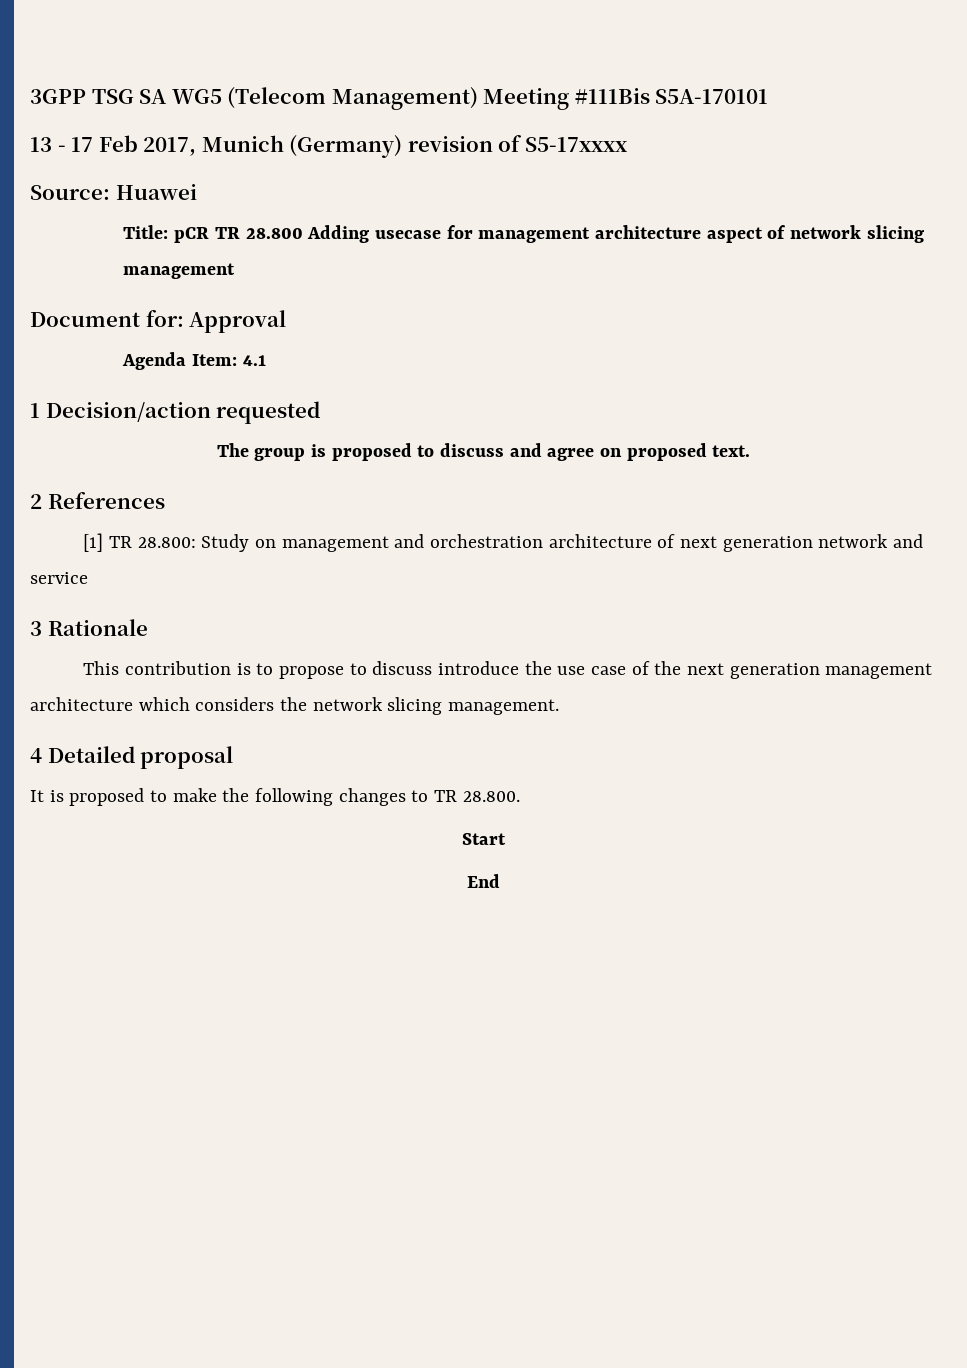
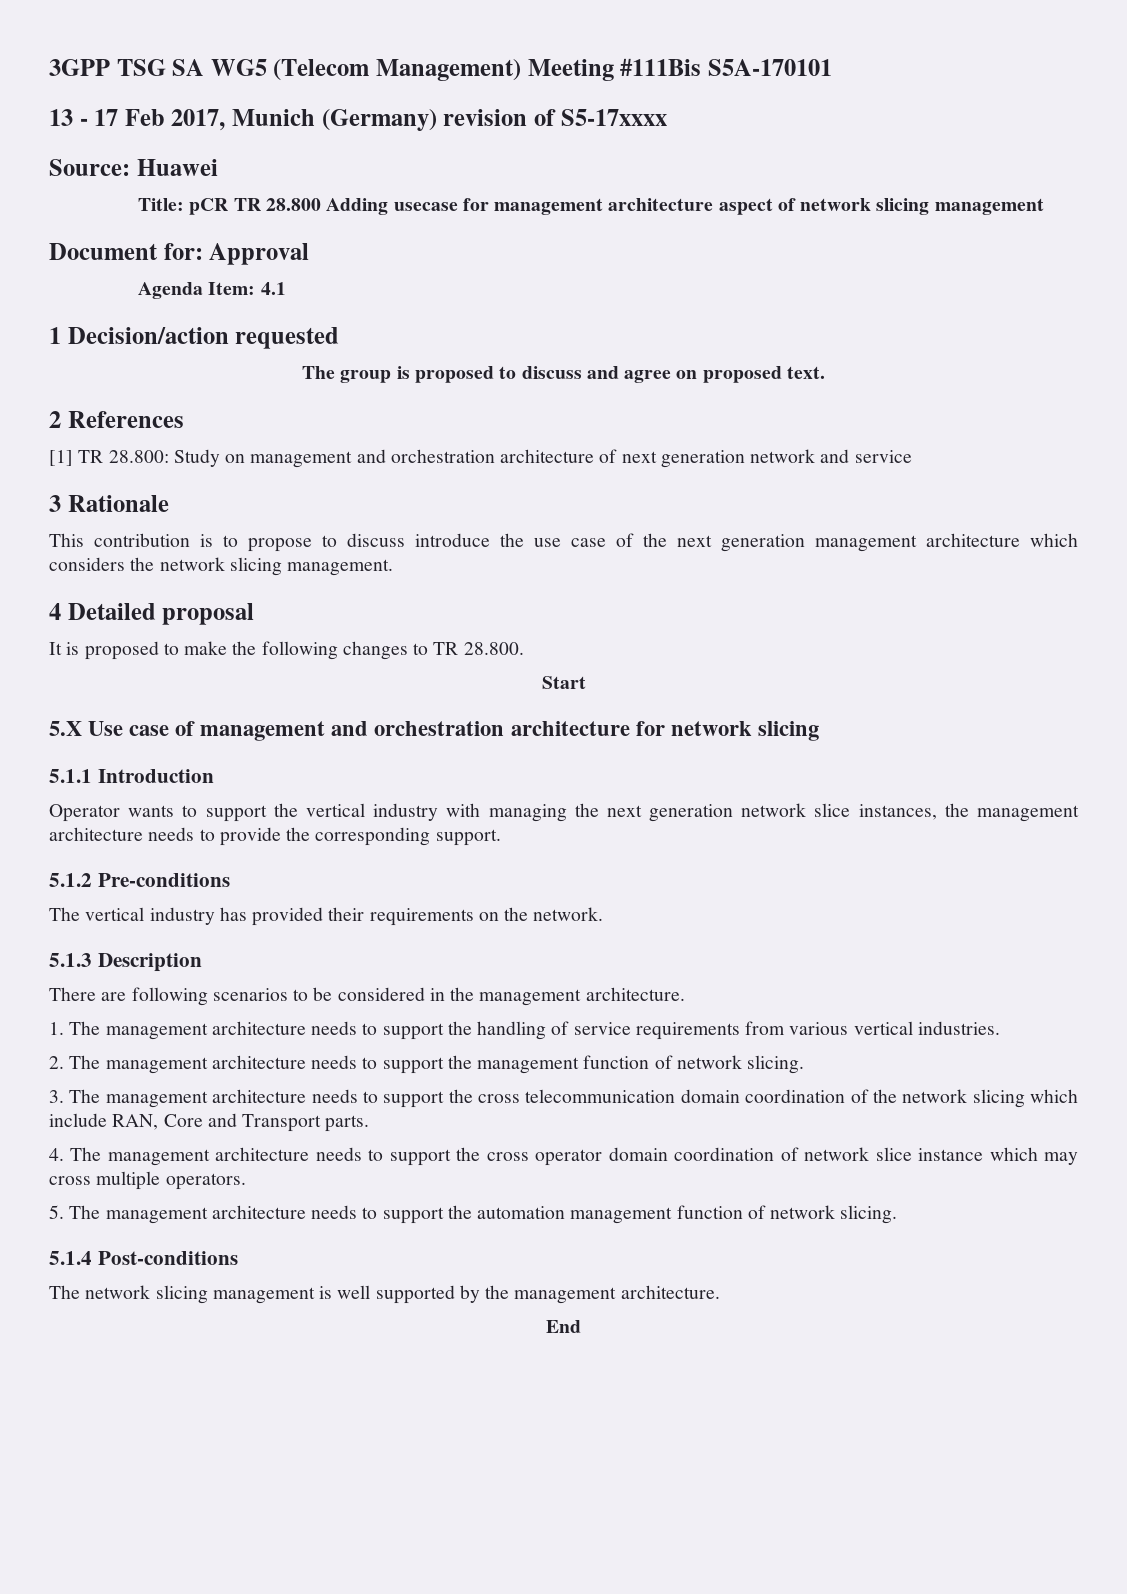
+ 5.X Use case of management and orchestration architecture for network slicing
+ 5.1.1 Introduction
+ Operator wants to support the vertical industry with managing the next generation network slice instances, the management architecture needs to provide the corresponding support.
+ 5.1.2 Pre-conditions
+ The vertical industry has provided their requirements on the network.
+ 5.1.3 Description
+ There are following scenarios to be considered in the management architecture.
+ 1. The management architecture needs to support the handling of service requirements from various vertical industries.
+ 2. The management architecture needs to support the management function of network slicing.
+ 3. The management architecture needs to support the cross telecommunication domain coordination of the network slicing which include RAN, Core and Transport parts.
+ 4. The management architecture needs to support the cross operator domain coordination of network slice instance which may cross multiple operators.
+ 5. The management architecture needs to support the automation management function of network slicing.
+ 5.1.4 Post-conditions
+ The network slicing management is well supported by the management architecture.

